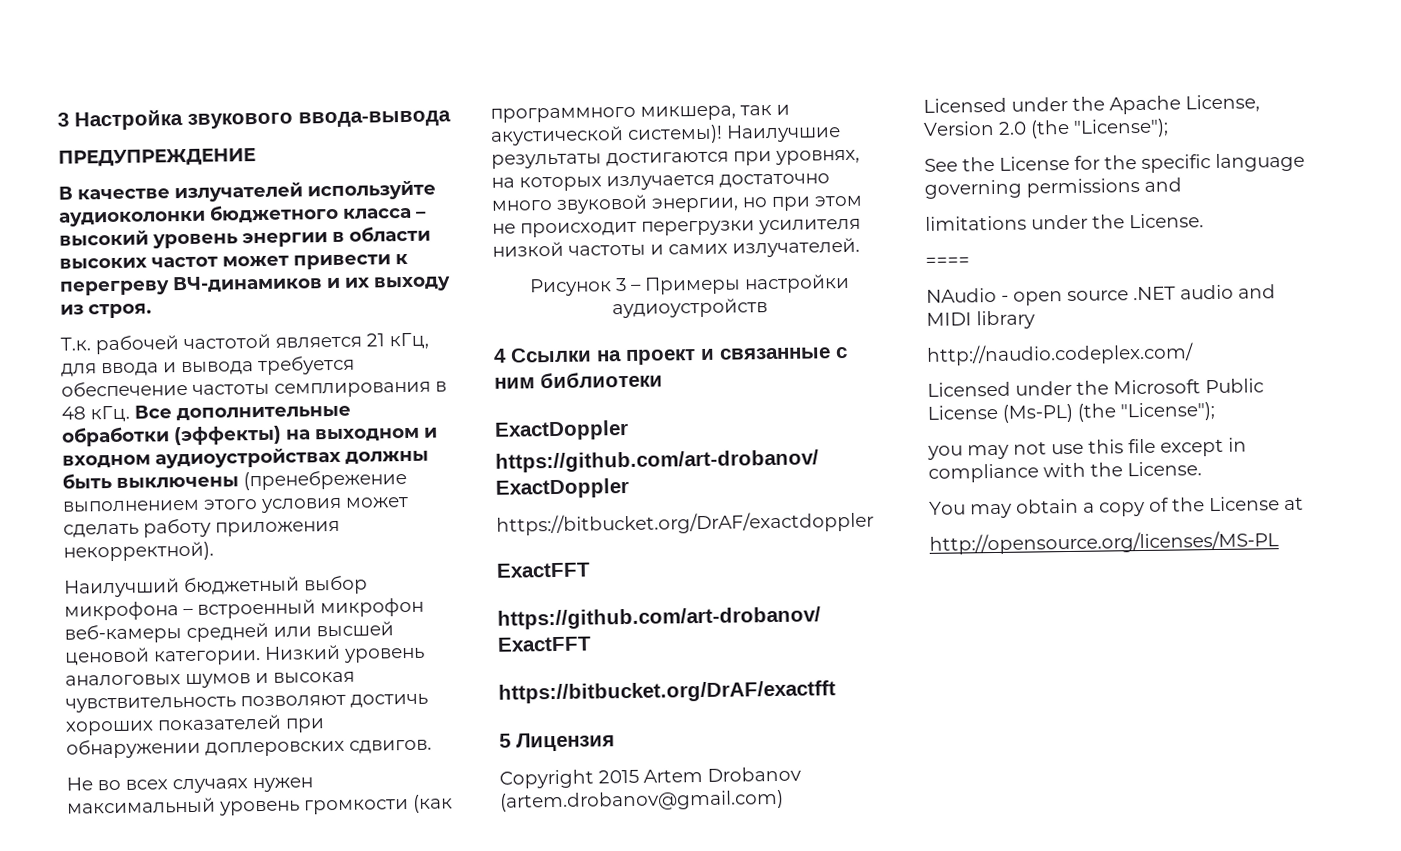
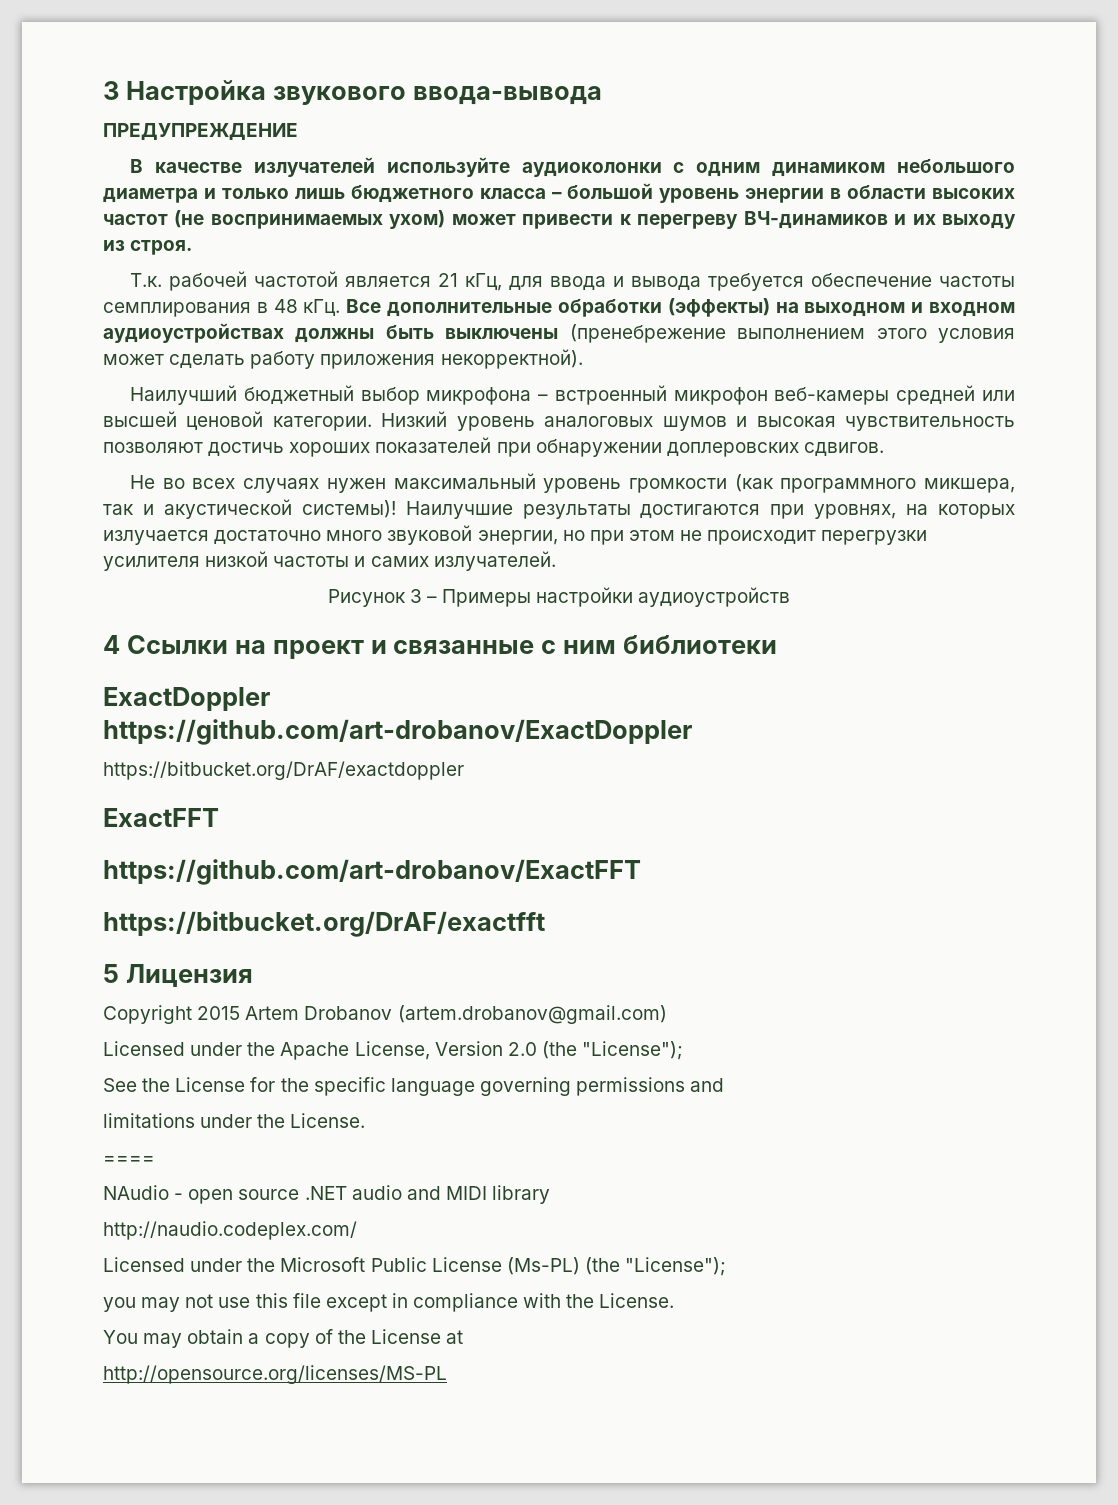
- В качестве излучателей используйте аудиоколонки бюджетного класса – высокий уровень энергии в области высоких частот может привести к перегреву ВЧ-динамиков и их выходу из строя.
+ В качестве излучателей используйте аудиоколонки с одним динамиком небольшого диаметра и только лишь бюджетного класса – большой уровень энергии в области высоких частот (не воспринимаемых ухом) может привести к перегреву ВЧ-динамиков и их выходу из строя.

